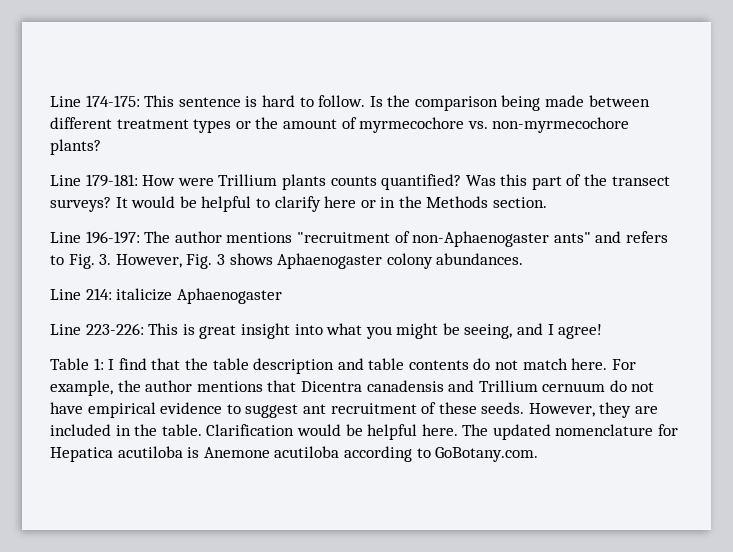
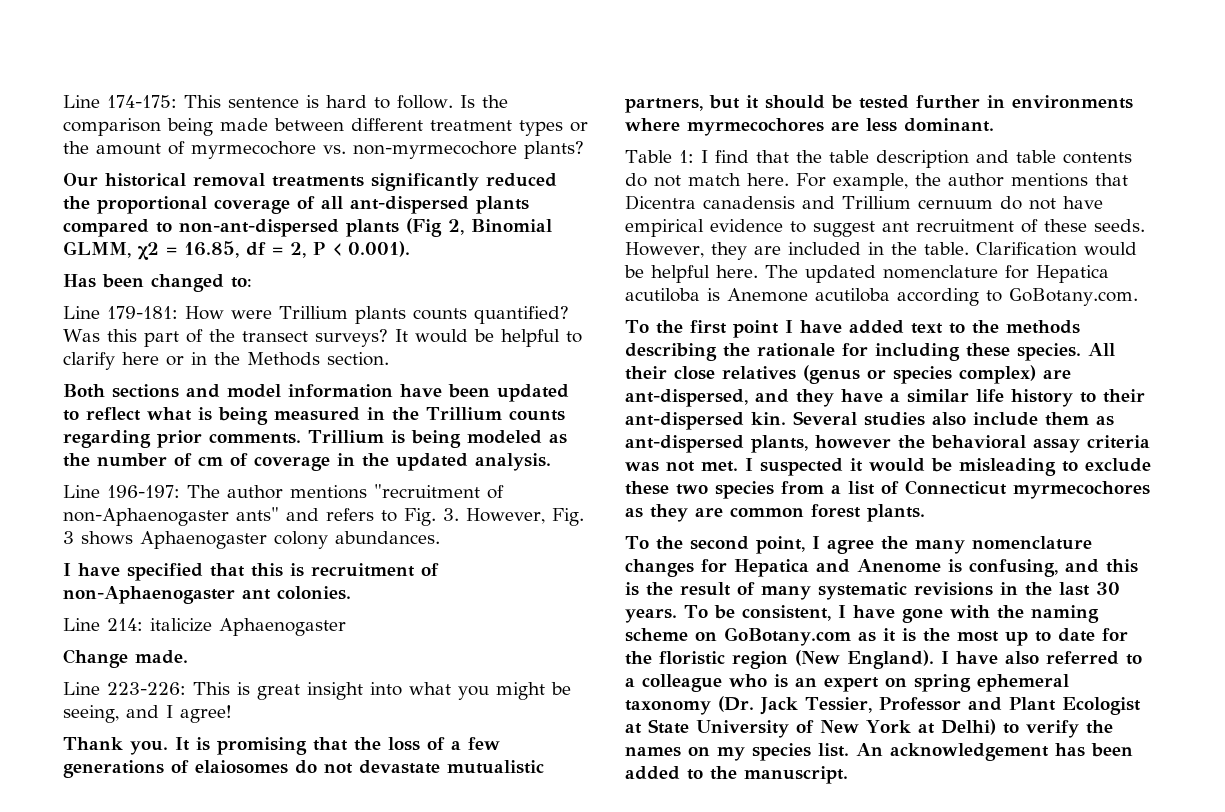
+ Our historical removal treatments significantly reduced the proportional coverage of all ant-dispersed plants compared to non-ant-dispersed plants (Fig 2, Binomial GLMM, χ2 = 16.85, df = 2, P < 0.001).
+ Has been changed to:
+ Both sections and model information have been updated to reflect what is being measured in the Trillium counts regarding prior comments. Trillium is being modeled as the number of cm of coverage in the updated analysis.
+ I have specified that this is recruitment of non-Aphaenogaster ant colonies.
+ Change made.
+ Thank you. It is promising that the loss of a few generations of elaiosomes do not devastate mutualistic partners, but it should be tested further in environments where myrmecochores are less dominant.
+ To the first point I have added text to the methods describing the rationale for including these species. All their close relatives (genus or species complex) are ant-dispersed, and they have a similar life history to their ant-dispersed kin. Several studies also include them as ant-dispersed plants, however the behavioral assay criteria was not met. I suspected it would be misleading to exclude these two species from a list of Connecticut myrmecochores as they are common forest plants.
+ To the second point, I agree the many nomenclature changes for Hepatica and Anenome is confusing, and this is the result of many systematic revisions in the last 30 years. To be consistent, I have gone with the naming scheme on GoBotany.com as it is the most up to date for the floristic region (New England). I have also referred to a colleague who is an expert on spring ephemeral taxonomy (Dr. Jack Tessier, Professor and Plant Ecologist at State University of New York at Delhi) to verify the names on my species list. An acknowledgement has been added to the manuscript.

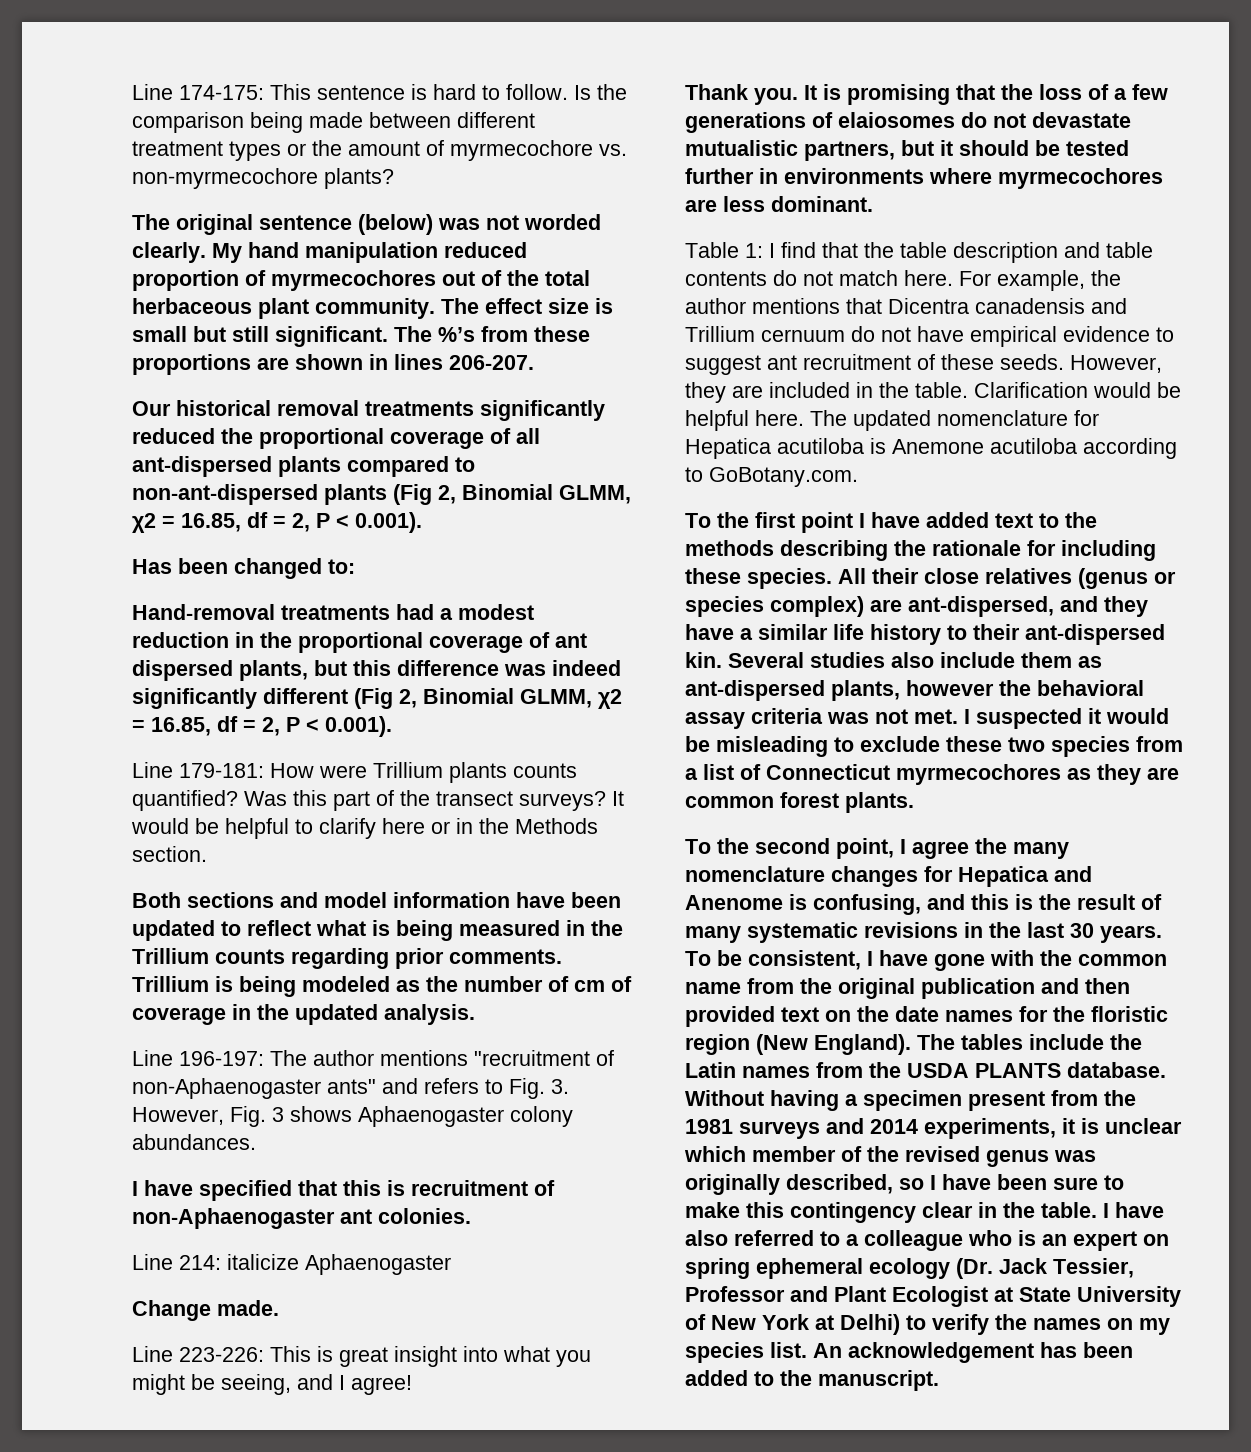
+ The original sentence (below) was not worded clearly. My hand manipulation reduced proportion of myrmecochores out of the total herbaceous plant community. The effect size is small but still significant. The %’s from these proportions are shown in lines 206-207.
+ Hand-removal treatments had a modest reduction in the proportional coverage of ant dispersed plants, but this difference was indeed significantly different (Fig 2, Binomial GLMM, χ2 = 16.85, df = 2, P < 0.001).
- To be consistent, I have gone with the naming scheme on GoBotany.com as it is the most up to date for the floristic region (New England).
+ To be consistent, I have gone with the common name from the original publication and then provided text on the date names for the floristic region (New England).
+ The tables include the Latin names from the USDA PLANTS database. Without having a specimen present from the 1981 surveys and 2014 experiments, it is unclear which member of the revised genus was originally described, so I have been sure to make this contingency clear in the table.
- I have also referred to a colleague who is an expert on spring ephemeral taxonomy (Dr. Jack Tessier, Professor and Plant Ecologist at State University of New York at Delhi) to verify the names on my species list.
+ I have also referred to a colleague who is an expert on spring ephemeral ecology (Dr. Jack Tessier, Professor and Plant Ecologist at State University of New York at Delhi) to verify the names on my species list.

